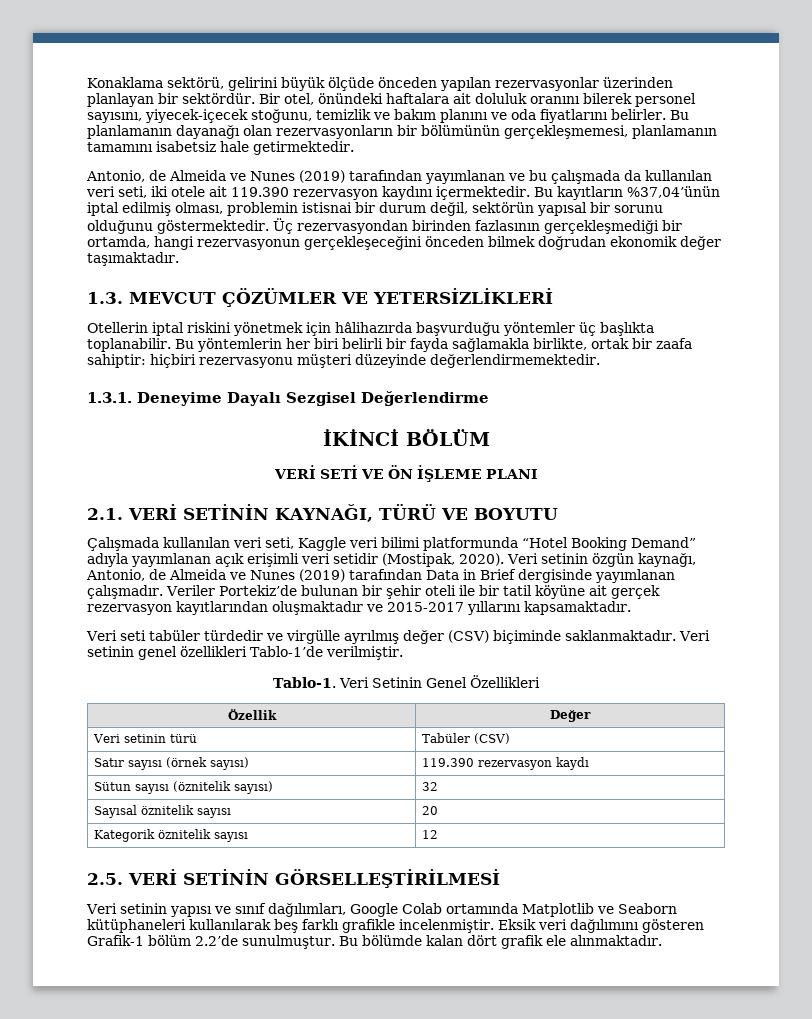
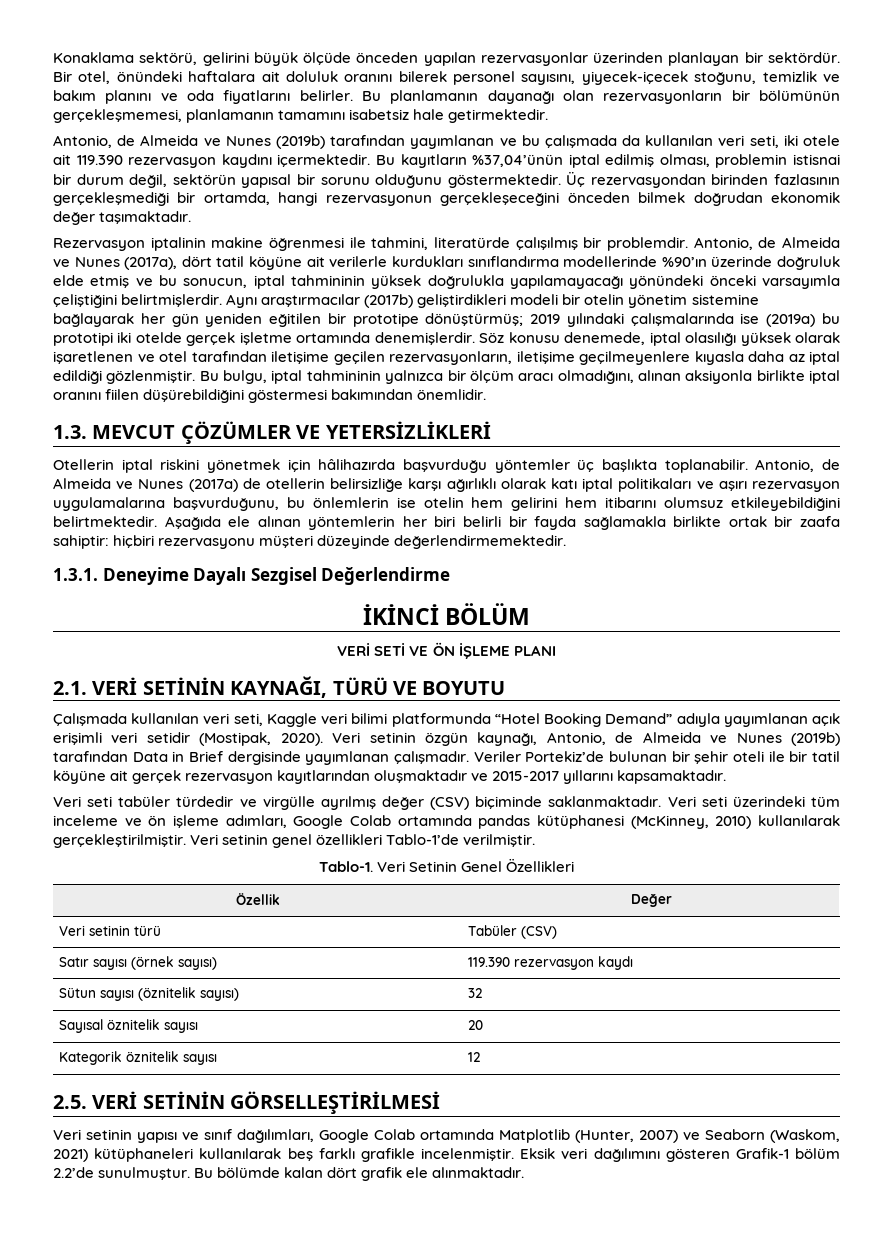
- Antonio, de Almeida ve Nunes (2019) tarafından yayımlanan ve bu çalışmada da kullanılan veri seti, iki otele ait 119.390 rezervasyon kaydını içermektedir.
+ Antonio, de Almeida ve Nunes (2019b) tarafından yayımlanan ve bu çalışmada da kullanılan veri seti, iki otele ait 119.390 rezervasyon kaydını içermektedir.
+ Rezervasyon iptalinin makine öğrenmesi ile tahmini, literatürde çalışılmış bir problemdir. Antonio, de Almeida ve Nunes (2017a), dört tatil köyüne ait verilerle kurdukları sınıflandırma modellerinde %90’ın üzerinde doğruluk elde etmiş ve bu sonucun, iptal tahmininin yüksek doğrulukla yapılamayacağı yönündeki önceki varsayımla çeliştiğini belirtmişlerdir. Aynı araştırmacılar (2017b) geliştirdikleri modeli bir otelin yönetim sistemine bağlayarak her gün yeniden eğitilen bir prototipe dönüştürmüş; 2019 yılındaki çalışmalarında ise (2019a) bu prototipi iki otelde gerçek işletme ortamında denemişlerdir. Söz konusu denemede, iptal olasılığı yüksek olarak işaretlenen ve otel tarafından iletişime geçilen rezervasyonların, iletişime geçilmeyenlere kıyasla daha az iptal edildiği gözlenmiştir. Bu bulgu, iptal tahmininin yalnızca bir ölçüm aracı olmadığını, alınan aksiyonla birlikte iptal oranını fiilen düşürebildiğini göstermesi bakımından önemlidir.
- Bu yöntemlerin her biri belirli bir fayda sağlamakla birlikte, ortak bir zaafa sahiptir: hiçbiri rezervasyonu müşteri düzeyinde değerlendirmemektedir.
+ Antonio, de Almeida ve Nunes (2017a) de otellerin belirsizliğe karşı ağırlıklı olarak katı iptal politikaları ve aşırı rezervasyon uygulamalarına başvurduğunu, bu önlemlerin ise otelin hem gelirini hem itibarını olumsuz etkileyebildiğini belirtmektedir. Aşağıda ele alınan yöntemlerin her biri belirli bir fayda sağlamakla birlikte ortak bir zaafa sahiptir: hiçbiri rezervasyonu müşteri düzeyinde değerlendirmemektedir.
- Veri setinin özgün kaynağı, Antonio, de Almeida ve Nunes (2019) tarafından Data in Brief dergisinde yayımlanan çalışmadır.
+ Veri setinin özgün kaynağı, Antonio, de Almeida ve Nunes (2019b) tarafından Data in Brief dergisinde yayımlanan çalışmadır.
- Veri setinin genel özellikleri Tablo-1’de verilmiştir.
+ Veri seti üzerindeki tüm inceleme ve ön işleme adımları, Google Colab ortamında pandas kütüphanesi (McKinney, 2010) kullanılarak gerçekleştirilmiştir. Veri setinin genel özellikleri Tablo-1’de verilmiştir.
- Veri setinin yapısı ve sınıf dağılımları, Google Colab ortamında Matplotlib ve Seaborn kütüphaneleri kullanılarak beş farklı grafikle incelenmiştir.
+ Veri setinin yapısı ve sınıf dağılımları, Google Colab ortamında Matplotlib (Hunter, 2007) ve Seaborn (Waskom, 2021) kütüphaneleri kullanılarak beş farklı grafikle incelenmiştir.

